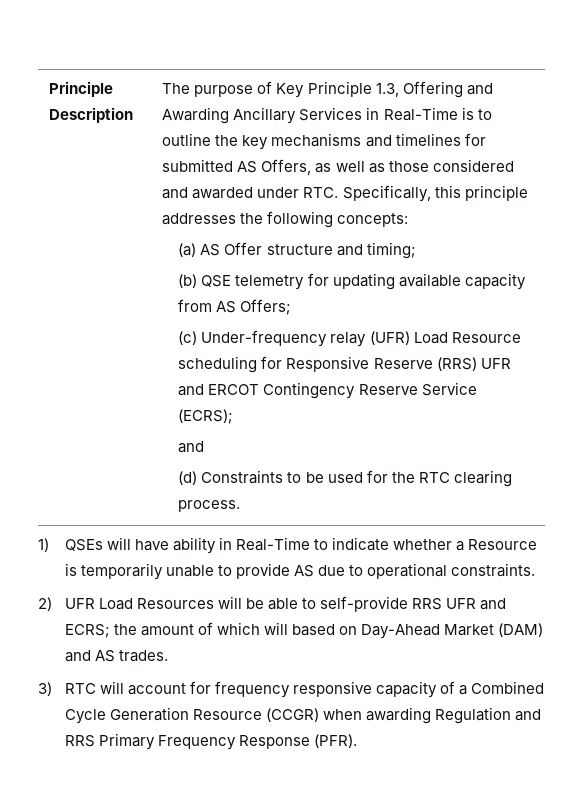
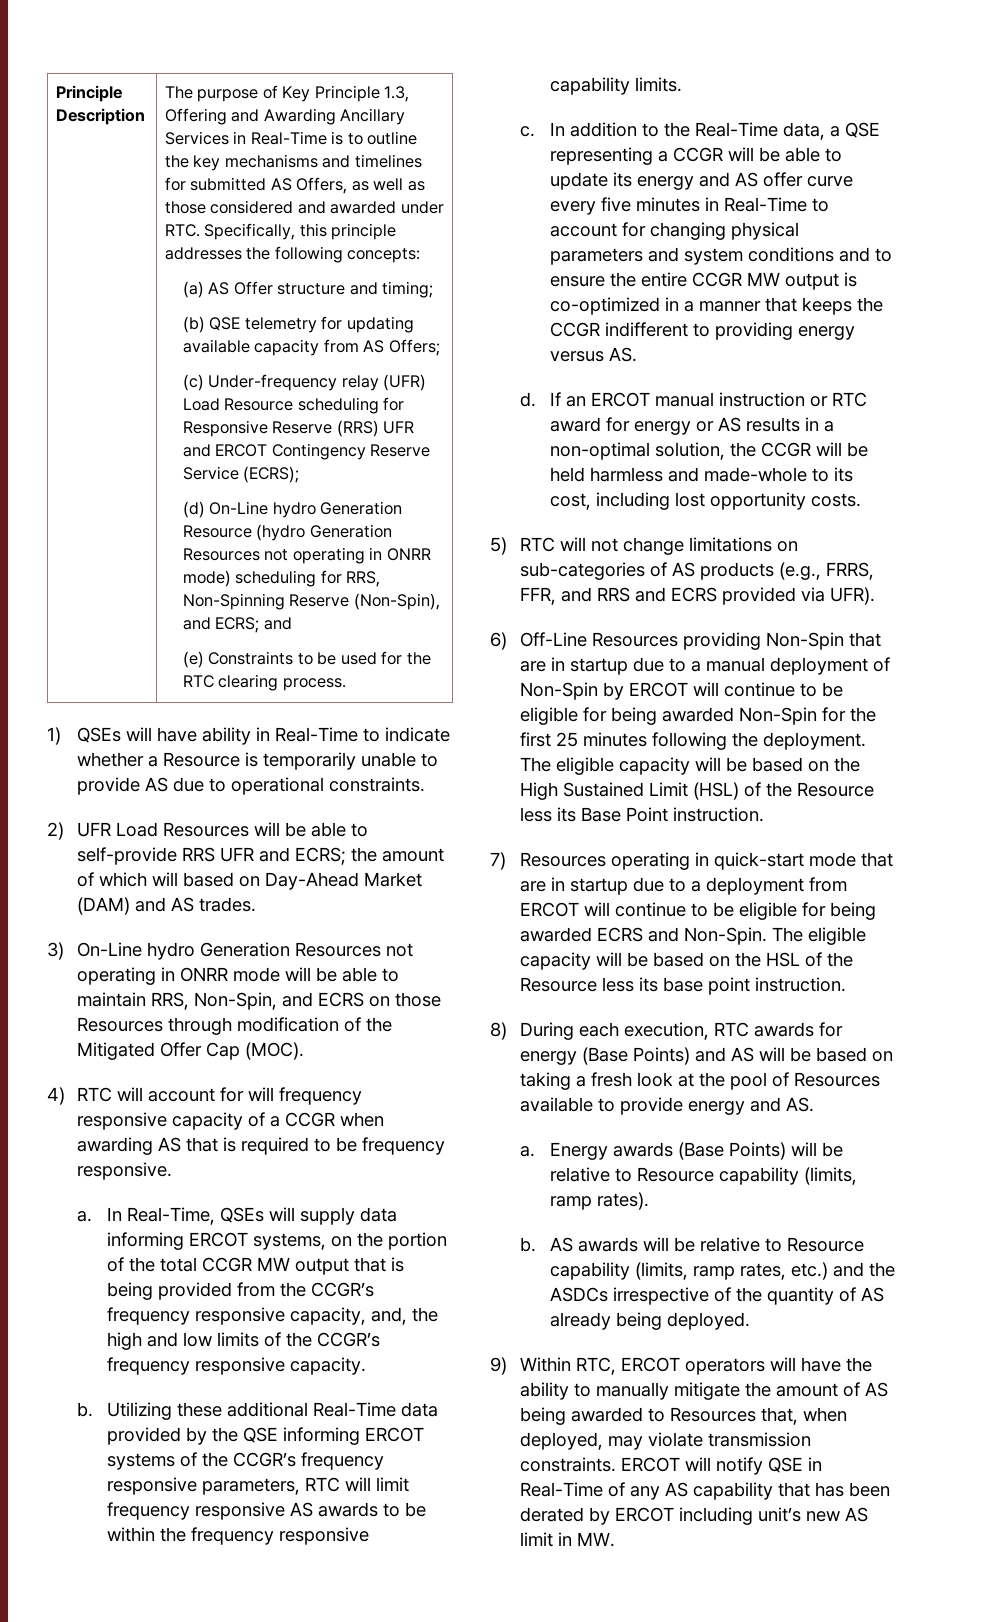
  (c) Under-frequency relay (UFR) Load Resource scheduling for Responsive Reserve (RRS) UFR and ERCOT Contingency Reserve Service (ECRS);
- and
+ (d) On-Line hydro Generation Resource (hydro Generation Resources not operating in ONRR mode) scheduling for RRS, Non-Spinning Reserve (Non-Spin), and ECRS; and
- (d) Constraints to be used for the RTC clearing process.
+ (e) Constraints to be used for the RTC clearing process.
- 3) RTC will account for frequency responsive capacity of a Combined Cycle Generation Resource (CCGR) when awarding Regulation and RRS Primary Frequency Response (PFR).
+ 3) On-Line hydro Generation Resources not operating in ONRR mode will be able to maintain RRS, Non-Spin, and ECRS on those Resources through modification of the Mitigated Offer Cap (MOC).
+ 4) RTC will account for will frequency responsive capacity of a CCGR when awarding AS that is required to be frequency responsive.
+ a. In Real-Time, QSEs will supply data informing ERCOT systems, on the portion of the total CCGR MW output that is being provided from the CCGR’s frequency responsive capacity, and, the high and low limits of the CCGR’s frequency responsive capacity.
+ b. Utilizing these additional Real-Time data provided by the QSE informing ERCOT systems of the CCGR’s frequency responsive parameters, RTC will limit frequency responsive AS awards to be within the frequency responsive capability limits.
+ c. In addition to the Real-Time data, a QSE representing a CCGR will be able to update its energy and AS offer curve every five minutes in Real-Time to account for changing physical parameters and system conditions and to ensure the entire CCGR MW output is co-optimized in a manner that keeps the CCGR indifferent to providing energy versus AS.
+ d. If an ERCOT manual instruction or RTC award for energy or AS results in a non-optimal solution, the CCGR will be held harmless and made-whole to its cost, including lost opportunity costs.
+ 5) RTC will not change limitations on sub-categories of AS products (e.g., FRRS, FFR, and RRS and ECRS provided via UFR).
+ 6) Off-Line Resources providing Non-Spin that are in startup due to a manual deployment of Non-Spin by ERCOT will continue to be eligible for being awarded Non-Spin for the first 25 minutes following the deployment. The eligible capacity will be based on the High Sustained Limit (HSL) of the Resource less its Base Point instruction.
+ 7) Resources operating in quick-start mode that are in startup due to a deployment from ERCOT will continue to be eligible for being awarded ECRS and Non-Spin. The eligible capacity will be based on the HSL of the Resource less its base point instruction.
+ 8) During each execution, RTC awards for energy (Base Points) and AS will be based on taking a fresh look at the pool of Resources available to provide energy and AS.
+ a. Energy awards (Base Points) will be relative to Resource capability (limits, ramp rates).
+ b. AS awards will be relative to Resource capability (limits, ramp rates, etc.) and the ASDCs irrespective of the quantity of AS already being deployed.
+ 9) Within RTC, ERCOT operators will have the ability to manually mitigate the amount of AS being awarded to Resources that, when deployed, may violate transmission constraints. ERCOT will notify QSE in Real-Time of any AS capability that has been derated by ERCOT including unit’s new AS limit in MW.

